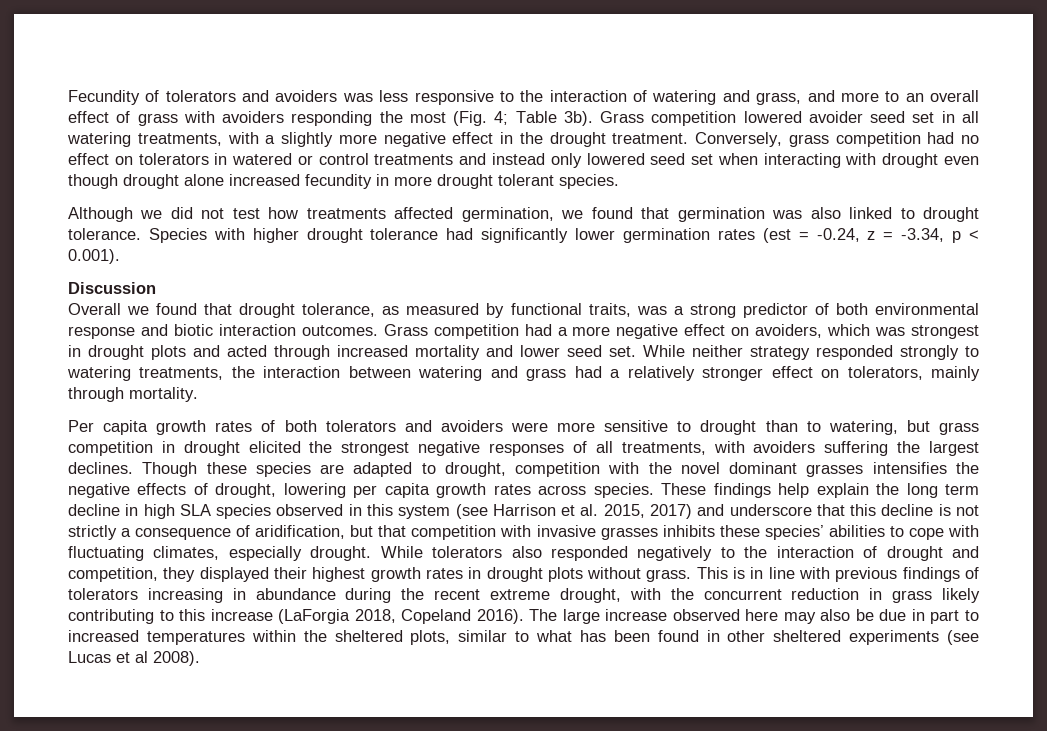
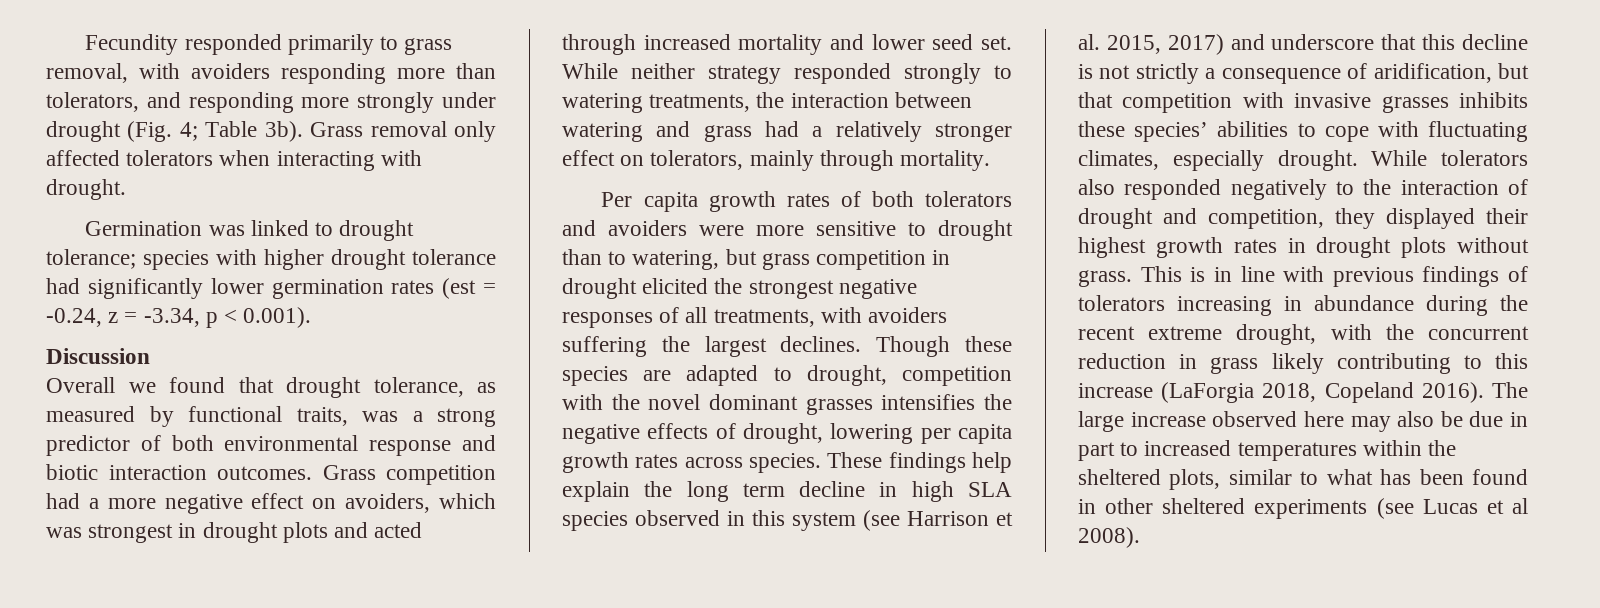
- Fecundity of tolerators and avoiders was less responsive to the interaction of watering and grass, and more to an overall effect of grass with avoiders responding the most (Fig. 4; Table 3b).
+ Fecundity responded primarily to grass removal, with avoiders responding more than tolerators, and responding more strongly under drought (Fig. 4; Table 3b).
- Grass competition lowered avoider seed set in all watering treatments, with a slightly more negative effect in the drought treatment. Conversely, grass competition had no effect on tolerators in watered or control treatments and instead only lowered seed set when interacting with drought even though drought alone increased fecundity in more drought tolerant species.
- Although we did not test how treatments affected germination, we found that germination was also linked to drought tolerance. Species with higher drought tolerance had significantly lower germination rates (est = -0.24, z = -3.34, p < 0.001).
+ Grass removal only affected tolerators when interacting with drought.
+ Germination was linked to drought tolerance; species with higher drought tolerance had significantly lower germination rates (est = -0.24, z = -3.34, p < 0.001).

